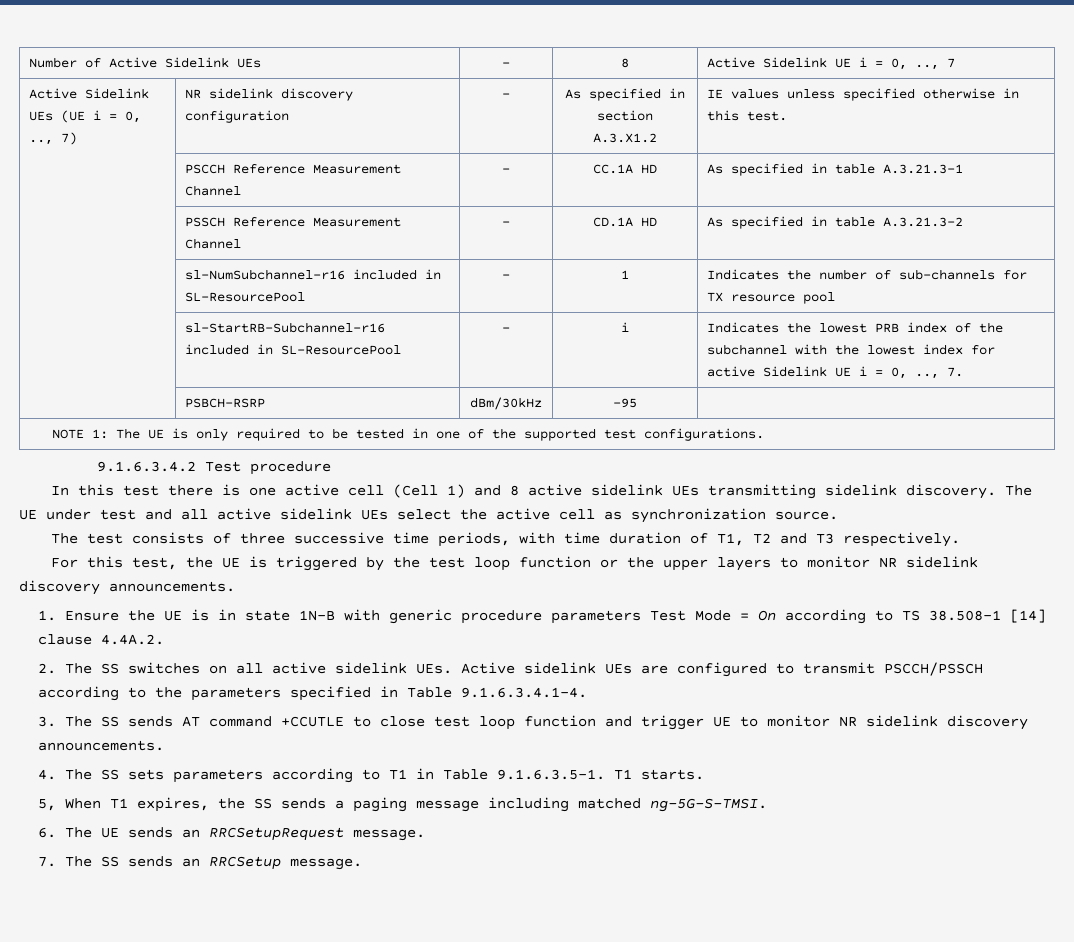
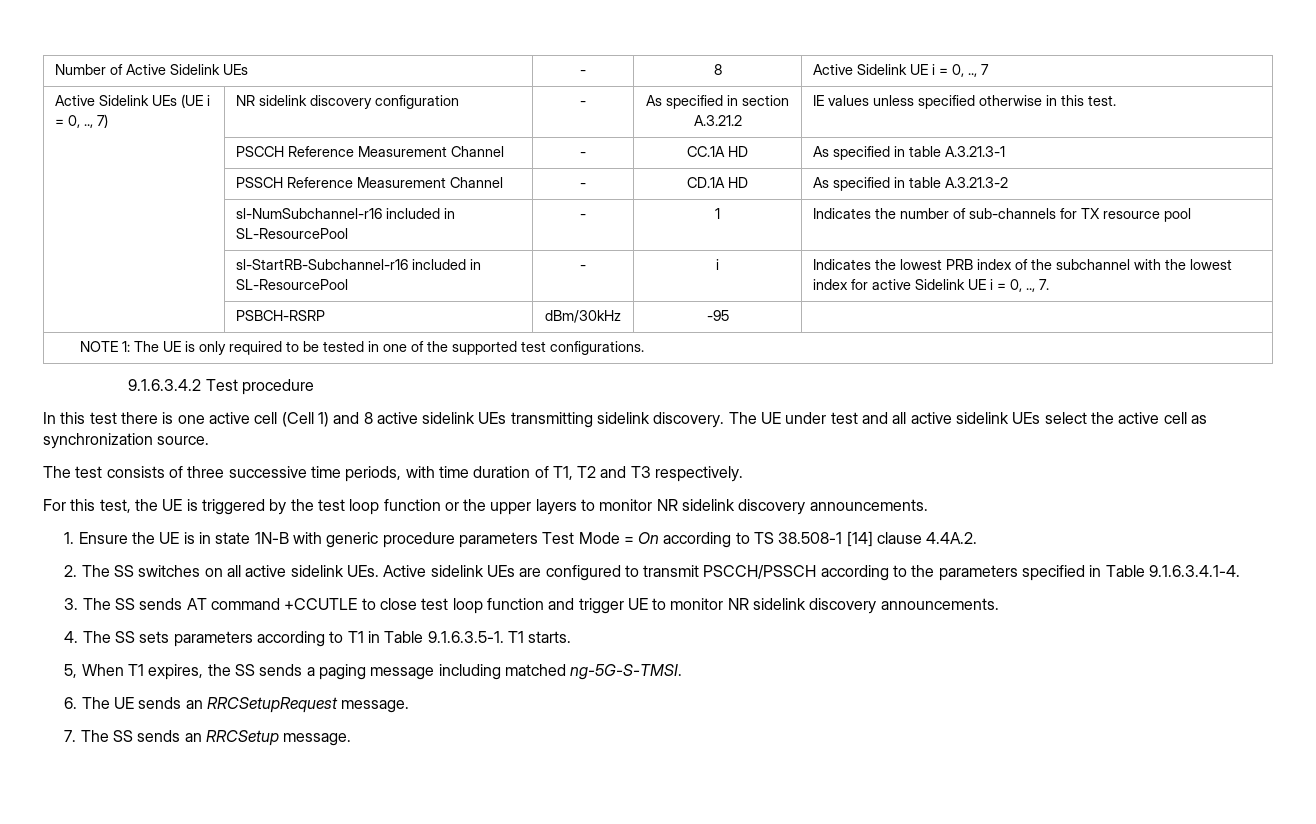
- Active Sidelink UEs (UE i = 0, .., 7) | NR sidelink discovery configuration | - | As specified in section A.3.X1.2 | IE values unless specified otherwise in this test.
+ Active Sidelink UEs (UE i = 0, .., 7) | NR sidelink discovery configuration | - | As specified in section A.3.21.2 | IE values unless specified otherwise in this test.

